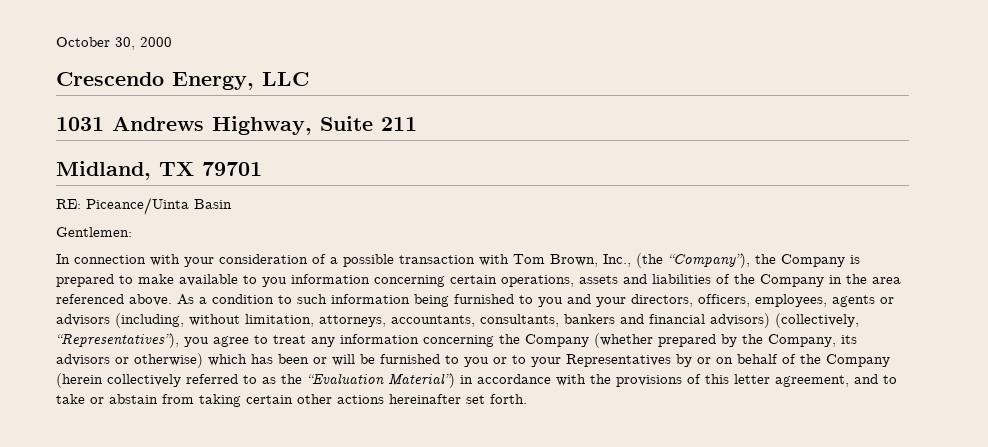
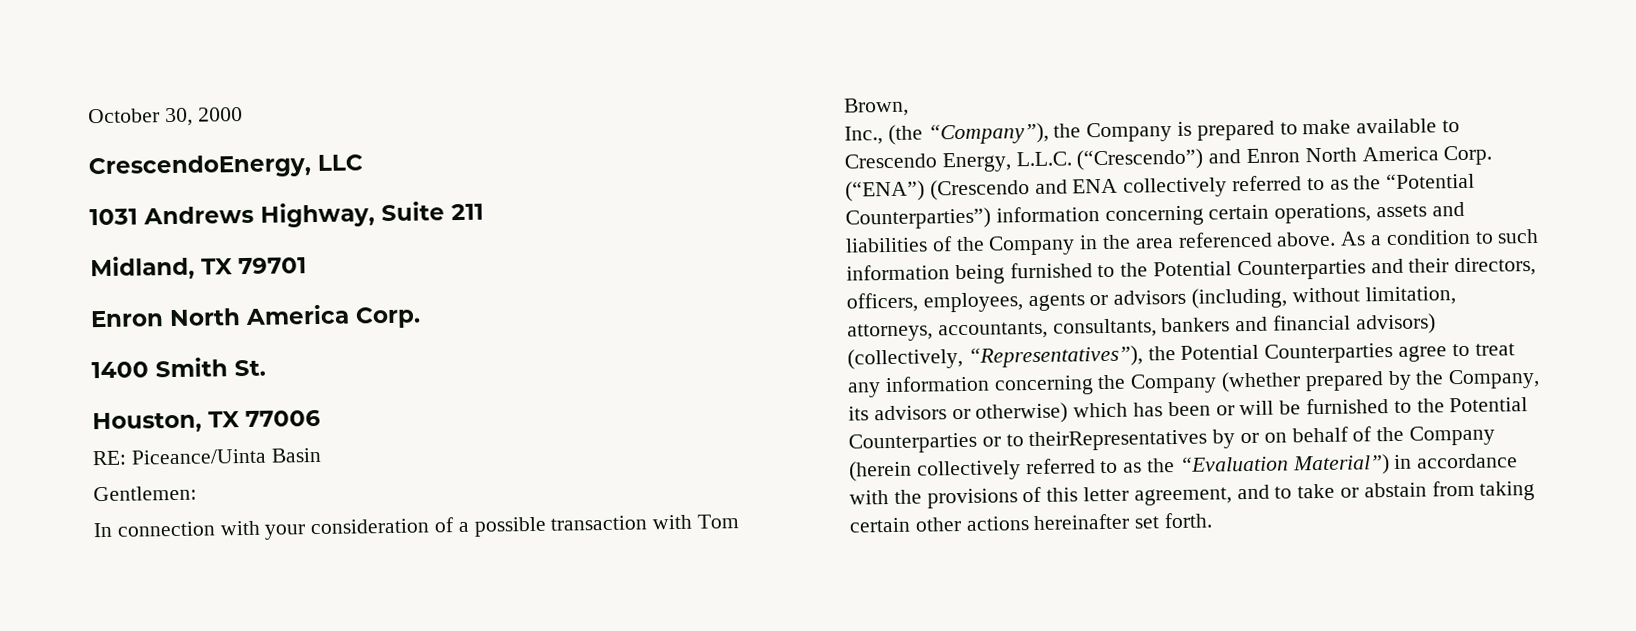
- Crescendo Energy, LLC
+ CrescendoEnergy, LLC
  Midland, TX 79701
+ Enron North America Corp.
+ 1400 Smith St.
+ Houston, TX 77006
- In connection with your consideration of a possible transaction with Tom Brown, Inc., (the “Company”), the Company is prepared to make available to you information concerning certain operations, assets and liabilities of the Company in the area referenced above.
+ In connection with your consideration of a possible transaction with Tom Brown,
+ Inc., (the “Company”), the Company is prepared to make available to Crescendo Energy, L.L.C. (“Crescendo”) and Enron North America Corp. (“ENA”) (Crescendo and ENA collectively referred to as the “Potential Counterparties”) information concerning certain operations, assets and liabilities of the Company in the area referenced above.
- As a condition to such information being furnished to you and your directors, officers, employees, agents or advisors (including, without limitation, attorneys, accountants, consultants, bankers and financial advisors) (collectively, “Representatives”), you agree to treat any information concerning the Company (whether prepared by the Company, its advisors or otherwise) which has been or will be furnished to you or to your Representatives by or on behalf of the Company (herein collectively referred to as the “Evaluation Material”) in accordance with the provisions of this letter agreement, and to take or abstain from taking certain other actions hereinafter set forth.
+ As a condition to such information being furnished to the Potential Counterparties and their directors, officers, employees, agents or advisors (including, without limitation, attorneys, accountants, consultants, bankers and financial advisors) (collectively, “Representatives”), the Potential Counterparties agree to treat any information concerning the Company (whether prepared by the Company, its advisors or otherwise) which has been or will be furnished to the Potential Counterparties or to theirRepresentatives by or on behalf of the Company (herein collectively referred to as the “Evaluation Material”) in accordance with the provisions of this letter agreement, and to take or abstain from taking certain other actions hereinafter set forth.

